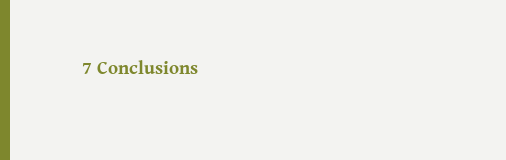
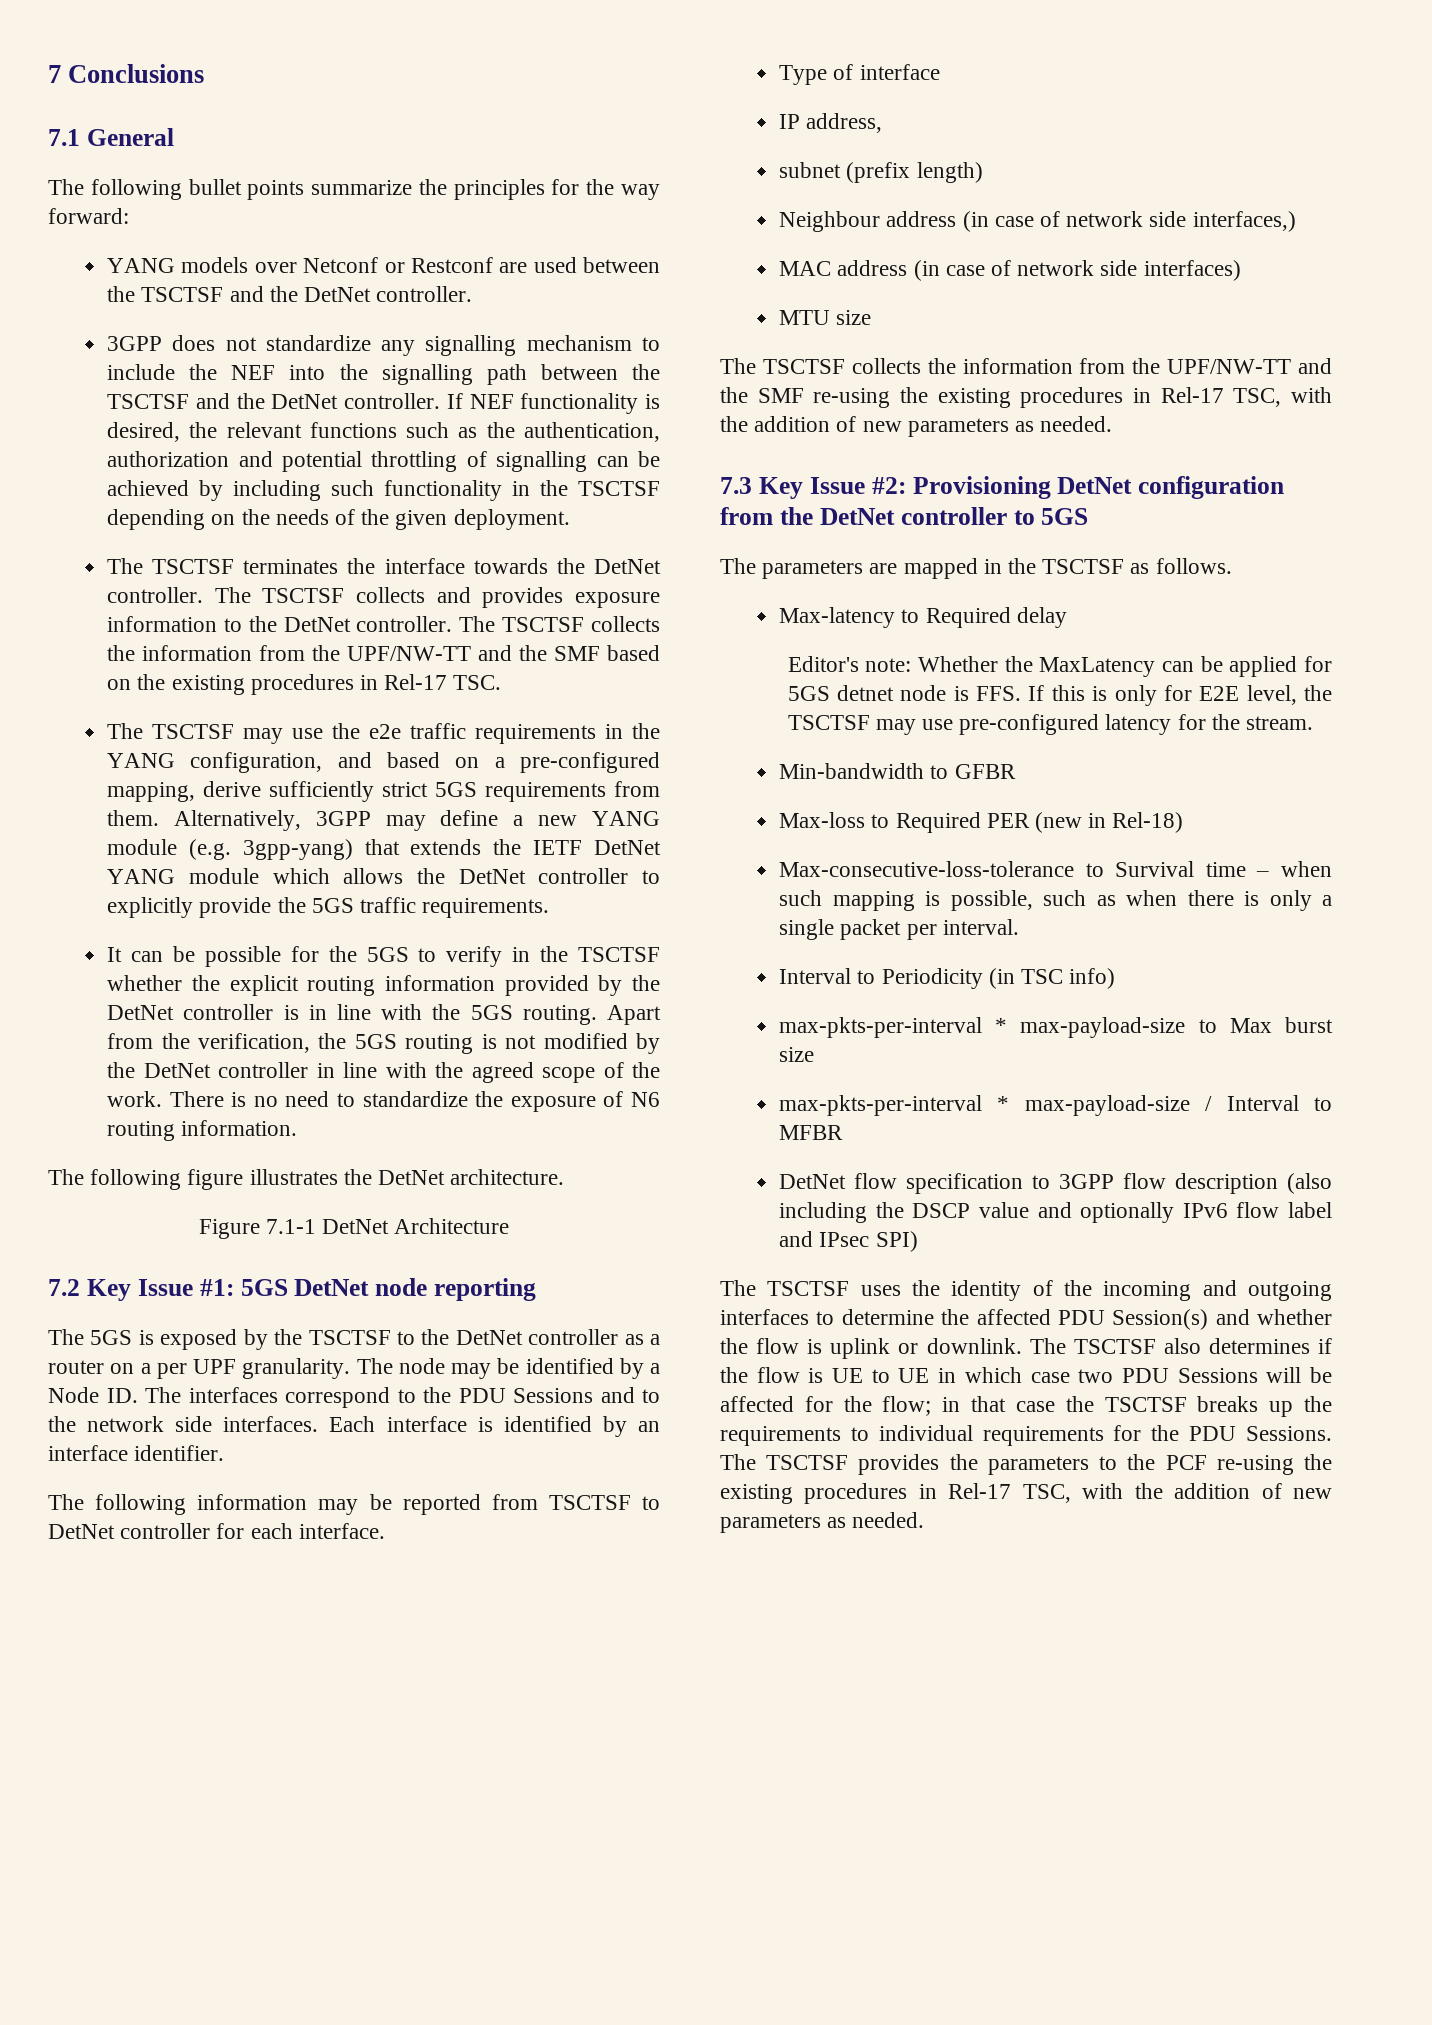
+ 7.1 General
+ The following bullet points summarize the principles for the way forward:
+ YANG models over Netconf or Restconf are used between the TSCTSF and the DetNet controller.
+ 3GPP does not standardize any signalling mechanism to include the NEF into the signalling path between the TSCTSF and the DetNet controller. If NEF functionality is desired, the relevant functions such as the authentication, authorization and potential throttling of signalling can be achieved by including such functionality in the TSCTSF depending on the needs of the given deployment.
+ The TSCTSF terminates the interface towards the DetNet controller. The TSCTSF collects and provides exposure information to the DetNet controller. The TSCTSF collects the information from the UPF/NW-TT and the SMF based on the existing procedures in Rel-17 TSC.
+ The TSCTSF may use the e2e traffic requirements in the YANG configuration, and based on a pre-configured mapping, derive sufficiently strict 5GS requirements from them. Alternatively, 3GPP may define a new YANG module (e.g. 3gpp-yang) that extends the IETF DetNet YANG module which allows the DetNet controller to explicitly provide the 5GS traffic requirements.
+ It can be possible for the 5GS to verify in the TSCTSF whether the explicit routing information provided by the DetNet controller is in line with the 5GS routing. Apart from the verification, the 5GS routing is not modified by the DetNet controller in line with the agreed scope of the work. There is no need to standardize the exposure of N6 routing information.
+ The following figure illustrates the DetNet architecture.
+ Figure 7.1-1 DetNet Architecture
+ 7.2 Key Issue #1: 5GS DetNet node reporting
+ The 5GS is exposed by the TSCTSF to the DetNet controller as a router on a per UPF granularity. The node may be identified by a Node ID. The interfaces correspond to the PDU Sessions and to the network side interfaces. Each interface is identified by an interface identifier.
+ The following information may be reported from TSCTSF to DetNet controller for each interface.
+ Type of interface
+ IP address,
+ subnet (prefix length)
+ Neighbour address (in case of network side interfaces,)
+ MAC address (in case of network side interfaces)
+ MTU size
+ The TSCTSF collects the information from the UPF/NW-TT and the SMF re-using the existing procedures in Rel-17 TSC, with the addition of new parameters as needed.
+ 7.3 Key Issue #2: Provisioning DetNet configuration from the DetNet controller to 5GS
+ The parameters are mapped in the TSCTSF as follows.
+ Max-latency to Required delay
+ Editor's note: Whether the MaxLatency can be applied for 5GS detnet node is FFS. If this is only for E2E level, the TSCTSF may use pre-configured latency for the stream.
+ Min-bandwidth to GFBR
+ Max-loss to Required PER (new in Rel-18)
+ Max-consecutive-loss-tolerance to Survival time – when such mapping is possible, such as when there is only a single packet per interval.
+ Interval to Periodicity (in TSC info)
+ max-pkts-per-interval * max-payload-size to Max burst size
+ max-pkts-per-interval * max-payload-size / Interval to MFBR
+ DetNet flow specification to 3GPP flow description (also including the DSCP value and optionally IPv6 flow label and IPsec SPI)
+ The TSCTSF uses the identity of the incoming and outgoing interfaces to determine the affected PDU Session(s) and whether the flow is uplink or downlink. The TSCTSF also determines if the flow is UE to UE in which case two PDU Sessions will be affected for the flow; in that case the TSCTSF breaks up the requirements to individual requirements for the PDU Sessions. The TSCTSF provides the parameters to the PCF re-using the existing procedures in Rel-17 TSC, with the addition of new parameters as needed.

